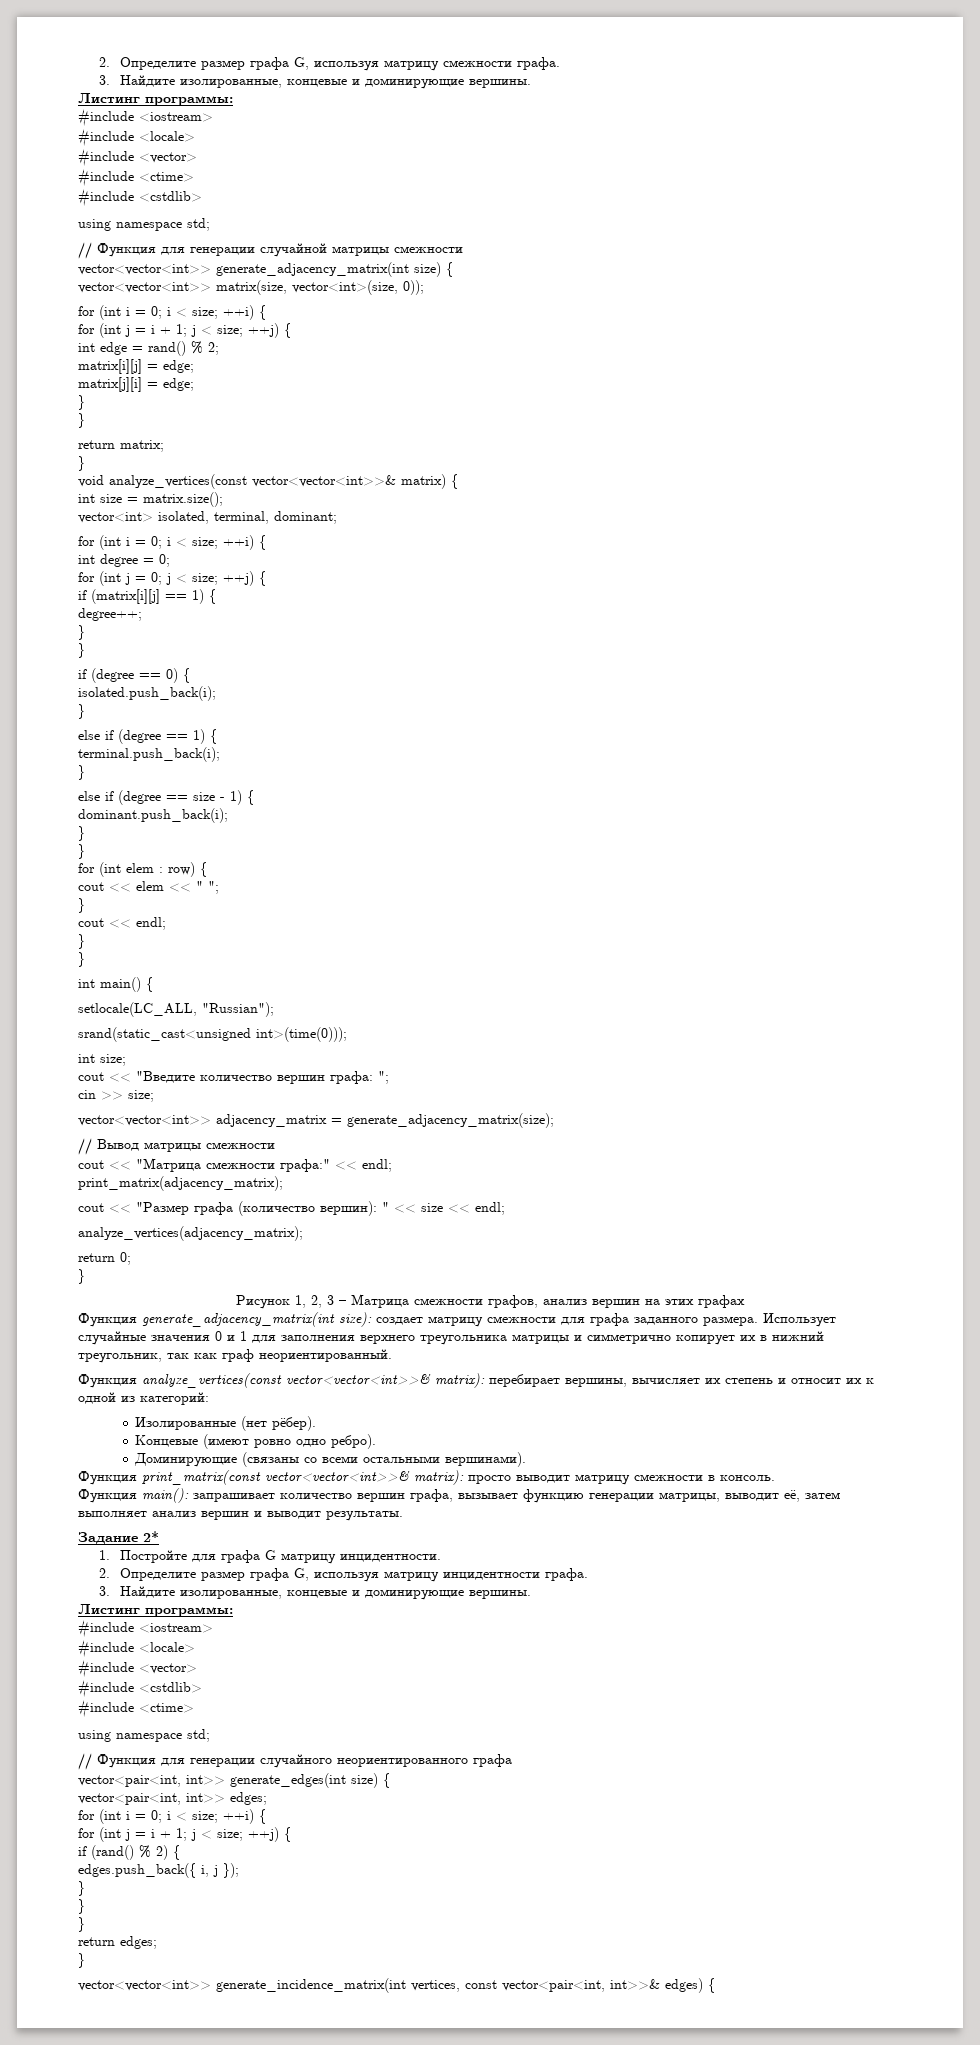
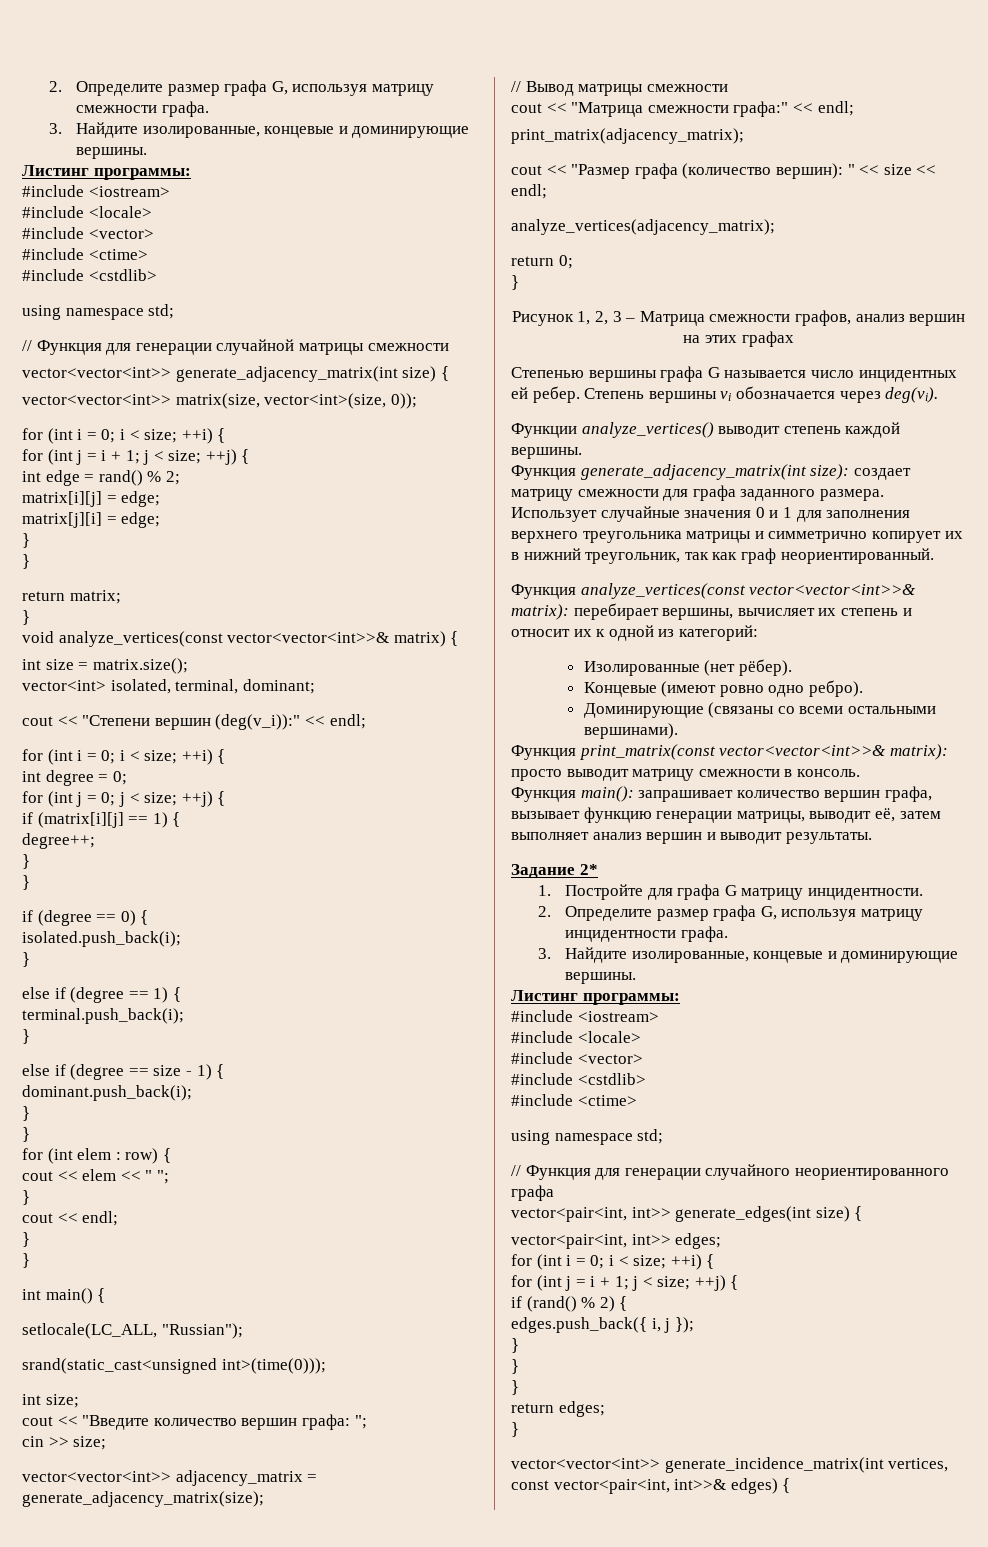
+ cout << "Степени вершин (deg(v_i)):" << endl;
+ Степенью вершины графа G называется число инцидентных ей ребер. Степень вершины vi обозначается через deg(vi).
+ Функции analyze_vertices() выводит степень каждой вершины.

